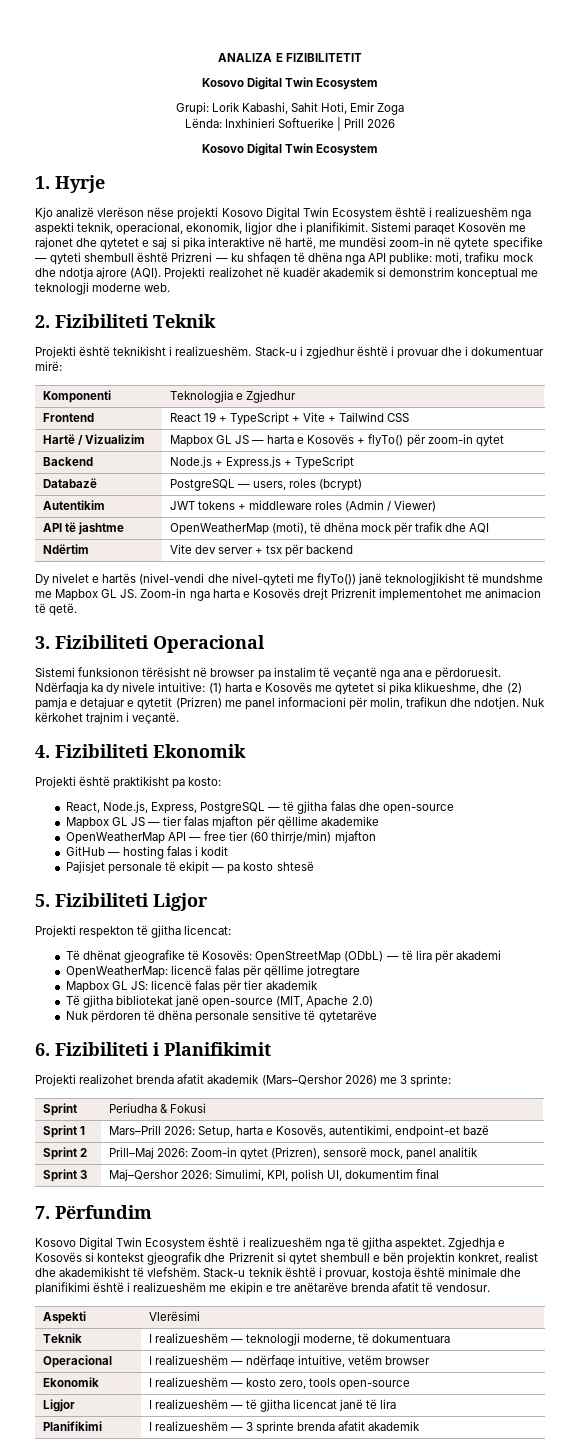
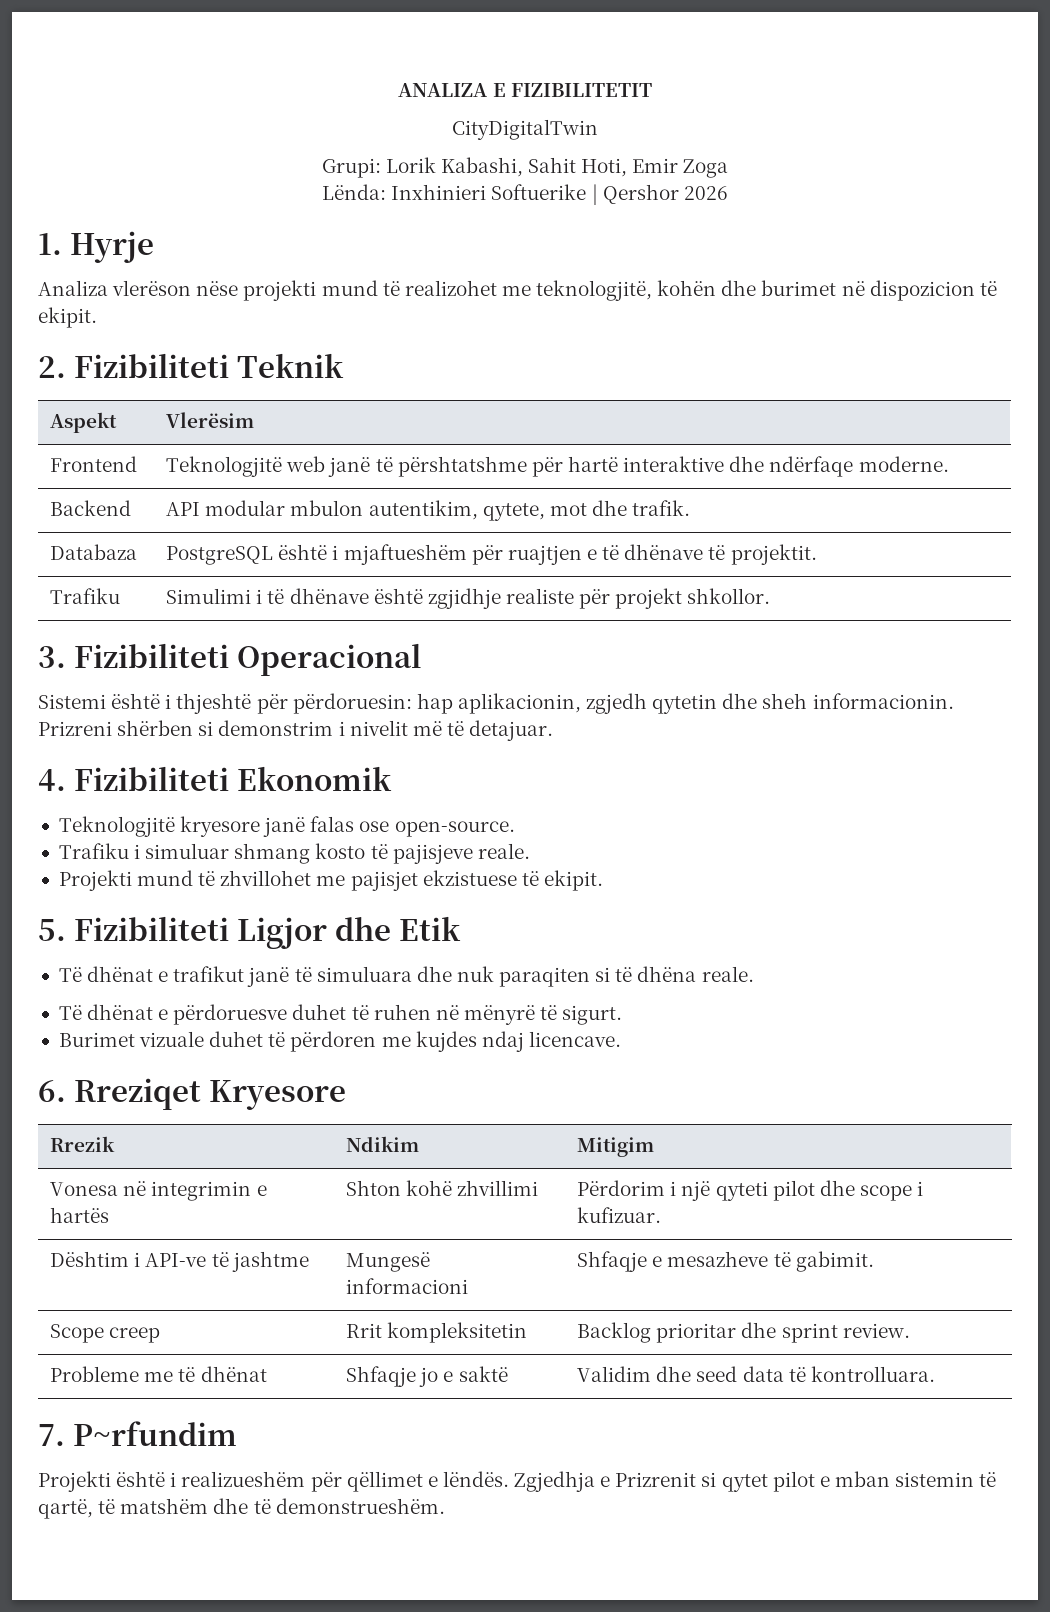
  ANALIZA E FIZIBILITETIT
- Kosovo Digital Twin Ecosystem
+ CityDigitalTwin
- Lënda: Inxhinieri Softuerike | Prill 2026
- Kosovo Digital Twin Ecosystem
+ Lënda: Inxhinieri Softuerike | Qershor 2026
- Kjo analizë vlerëson nëse projekti Kosovo Digital Twin Ecosystem është i realizueshëm nga aspekti teknik, operacional, ekonomik, ligjor dhe i planifikimit. Sistemi paraqet Kosovën me rajonet dhe qytetet e saj si pika interaktive në hartë, me mundësi zoom-in në qytete specifike — qyteti shembull është Prizreni — ku shfaqen të dhëna nga API publike: moti, trafiku mock dhe ndotja ajrore (AQI). Projekti realizohet në kuadër akademik si demonstrim konceptual me teknologji moderne web.
+ Analiza vlerëson nëse projekti mund të realizohet me teknologjitë, kohën dhe burimet në dispozicion të ekipit.
  2. Fizibiliteti Teknik
- Projekti është teknikisht i realizueshëm. Stack-u i zgjedhur është i provuar dhe i dokumentuar mirë:
- Komponenti | Teknologjia e Zgjedhur
- Frontend | React 19 + TypeScript + Vite + Tailwind CSS
- Hartë / Vizualizim | Mapbox GL JS — harta e Kosovës + flyTo() për zoom-in qytet
- Backend | Node.js + Express.js + TypeScript
- Databazë | PostgreSQL — users, roles (bcrypt)
- Autentikim | JWT tokens + middleware roles (Admin / Viewer)
- API të jashtme | OpenWeatherMap (moti), të dhëna mock për trafik dhe AQI
- Ndërtim | Vite dev server + tsx për backend
- Dy nivelet e hartës (nivel-vendi dhe nivel-qyteti me flyTo()) janë teknologjikisht të mundshme me Mapbox GL JS. Zoom-in nga harta e Kosovës drejt Prizrenit implementohet me animacion të qetë.
+ Aspekt | Vlerësim
+ Frontend | Teknologjitë web janë të përshtatshme për hartë interaktive dhe ndërfaqe moderne.
+ Backend | API modular mbulon autentikim, qytete, mot dhe trafik.
+ Databaza | PostgreSQL është i mjaftueshëm për ruajtjen e të dhënave të projektit.
+ Trafiku | Simulimi i të dhënave është zgjidhje realiste për projekt shkollor.
  3. Fizibiliteti Operacional
- Sistemi funksionon tërësisht në browser pa instalim të veçantë nga ana e përdoruesit. Ndërfaqja ka dy nivele intuitive: (1) harta e Kosovës me qytetet si pika klikueshme, dhe (2) pamja e detajuar e qytetit (Prizren) me panel informacioni për molin, trafikun dhe ndotjen. Nuk kërkohet trajnim i veçantë.
+ Sistemi është i thjeshtë për përdoruesin: hap aplikacionin, zgjedh qytetin dhe sheh informacionin. Prizreni shërben si demonstrim i nivelit më të detajuar.
  4. Fizibiliteti Ekonomik
- Projekti është praktikisht pa kosto:
- React, Node.js, Express, PostgreSQL — të gjitha falas dhe open-source
- Mapbox GL JS — tier falas mjafton për qëllime akademike
- OpenWeatherMap API — free tier (60 thirrje/min) mjafton
- GitHub — hosting falas i kodit
- Pajisjet personale të ekipit — pa kosto shtesë
- 5. Fizibiliteti Ligjor
- Projekti respekton të gjitha licencat:
- Të dhënat gjeografike të Kosovës: OpenStreetMap (ODbL) — të lira për akademi
- OpenWeatherMap: licencë falas për qëllime jotregtare
- Mapbox GL JS: licencë falas për tier akademik
- Të gjitha bibliotekat janë open-source (MIT, Apache 2.0)
- Nuk përdoren të dhëna personale sensitive të qytetarëve
- 6. Fizibiliteti i Planifikimit
- Projekti realizohet brenda afatit akademik (Mars–Qershor 2026) me 3 sprinte:
- Sprint | Periudha & Fokusi
- Sprint 1 | Mars–Prill 2026: Setup, harta e Kosovës, autentikimi, endpoint-et bazë
- Sprint 2 | Prill–Maj 2026: Zoom-in qytet (Prizren), sensorë mock, panel analitik
- Sprint 3 | Maj–Qershor 2026: Simulimi, KPI, polish UI, dokumentim final
- 7. Përfundim
- Kosovo Digital Twin Ecosystem është i realizueshëm nga të gjitha aspektet. Zgjedhja e Kosovës si kontekst gjeografik dhe Prizrenit si qytet shembull e bën projektin konkret, realist dhe akademikisht të vlefshëm. Stack-u teknik është i provuar, kostoja është minimale dhe planifikimi është i realizueshëm me ekipin e tre anëtarëve brenda afatit të vendosur.
- Aspekti | Vlerësimi
- Teknik | I realizueshëm — teknologji moderne, të dokumentuara
- Operacional | I realizueshëm — ndërfaqe intuitive, vetëm browser
- Ekonomik | I realizueshëm — kosto zero, tools open-source
- Ligjor | I realizueshëm — të gjitha licencat janë të lira
- Planifikimi | I realizueshëm — 3 sprinte brenda afatit akademik
+ Teknologjitë kryesore janë falas ose open-source.
+ Trafiku i simuluar shmang kosto të pajisjeve reale.
+ Projekti mund të zhvillohet me pajisjet ekzistuese të ekipit.
+ 5. Fizibiliteti Ligjor dhe Etik
+ Të dhënat e trafikut janë të simuluara dhe nuk paraqiten si të dhëna reale.
+ Të dhënat e përdoruesve duhet të ruhen në mënyrë të sigurt.
+ Burimet vizuale duhet të përdoren me kujdes ndaj licencave.
+ 6. Rreziqet Kryesore
+ Rrezik | Ndikim | Mitigim
+ Vonesa në integrimin e hartës | Shton kohë zhvillimi | Përdorim i një qyteti pilot dhe scope i kufizuar.
+ Dështim i API-ve të jashtme | Mungesë informacioni | Shfaqje e mesazheve të gabimit.
+ Scope creep | Rrit kompleksitetin | Backlog prioritar dhe sprint review.
+ Probleme me të dhënat | Shfaqje jo e saktë | Validim dhe seed data të kontrolluara.
+ 7. P~rfundim
+ Projekti është i realizueshëm për qëllimet e lëndës. Zgjedhja e Prizrenit si qytet pilot e mban sistemin të qartë, të matshëm dhe të demonstrueshëm.

